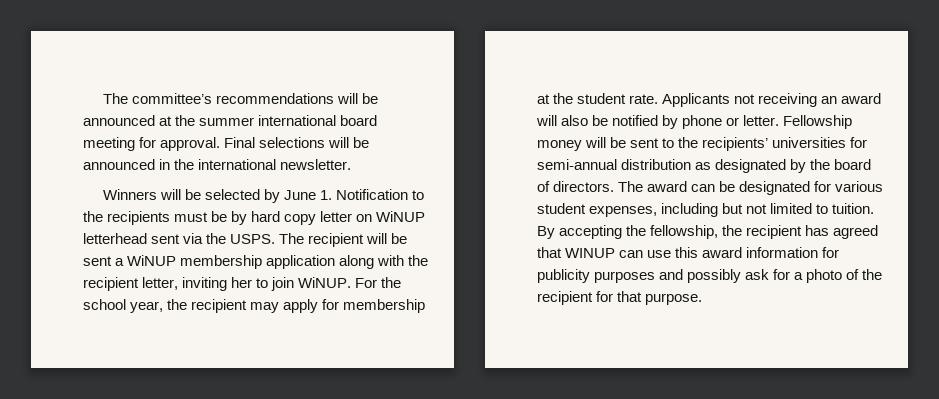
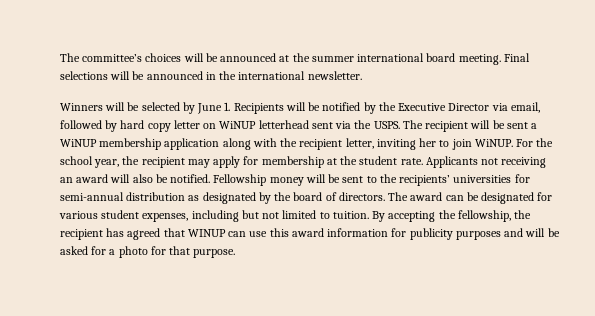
- The committee’s recommendations will be announced at the summer international board meeting for approval.
+ The committee’s choices will be announced at the summer international board meeting.
- Winners will be selected by June 1. Notification to the recipients must be by hard copy letter on WiNUP letterhead sent via the USPS.
+ Winners will be selected by June 1. Recipients will be notified by the Executive Director via email, followed by hard copy letter on WiNUP letterhead sent via the USPS.
- Applicants not receiving an award will also be notified by phone or letter.
+ Applicants not receiving an award will also be notified.
- By accepting the fellowship, the recipient has agreed that WINUP can use this award information for publicity purposes and possibly ask for a photo of the recipient for that purpose.
+ By accepting the fellowship, the recipient has agreed that WINUP can use this award information for publicity purposes and will be asked for a photo for that purpose.

